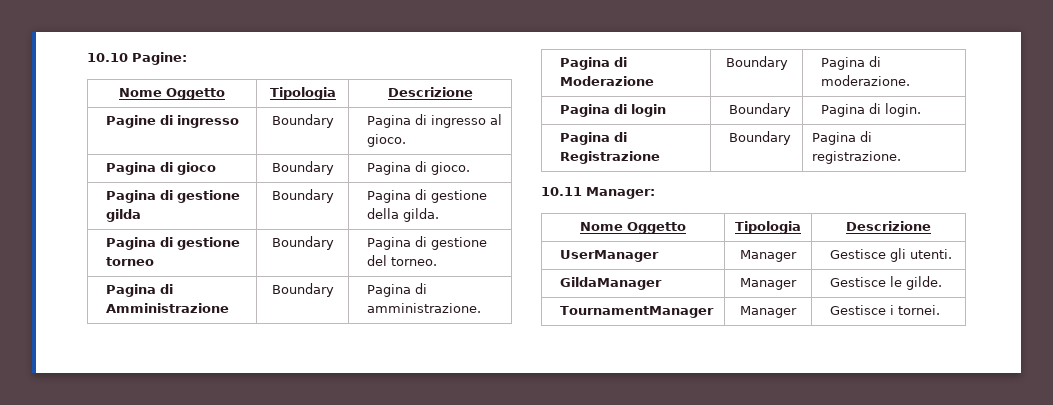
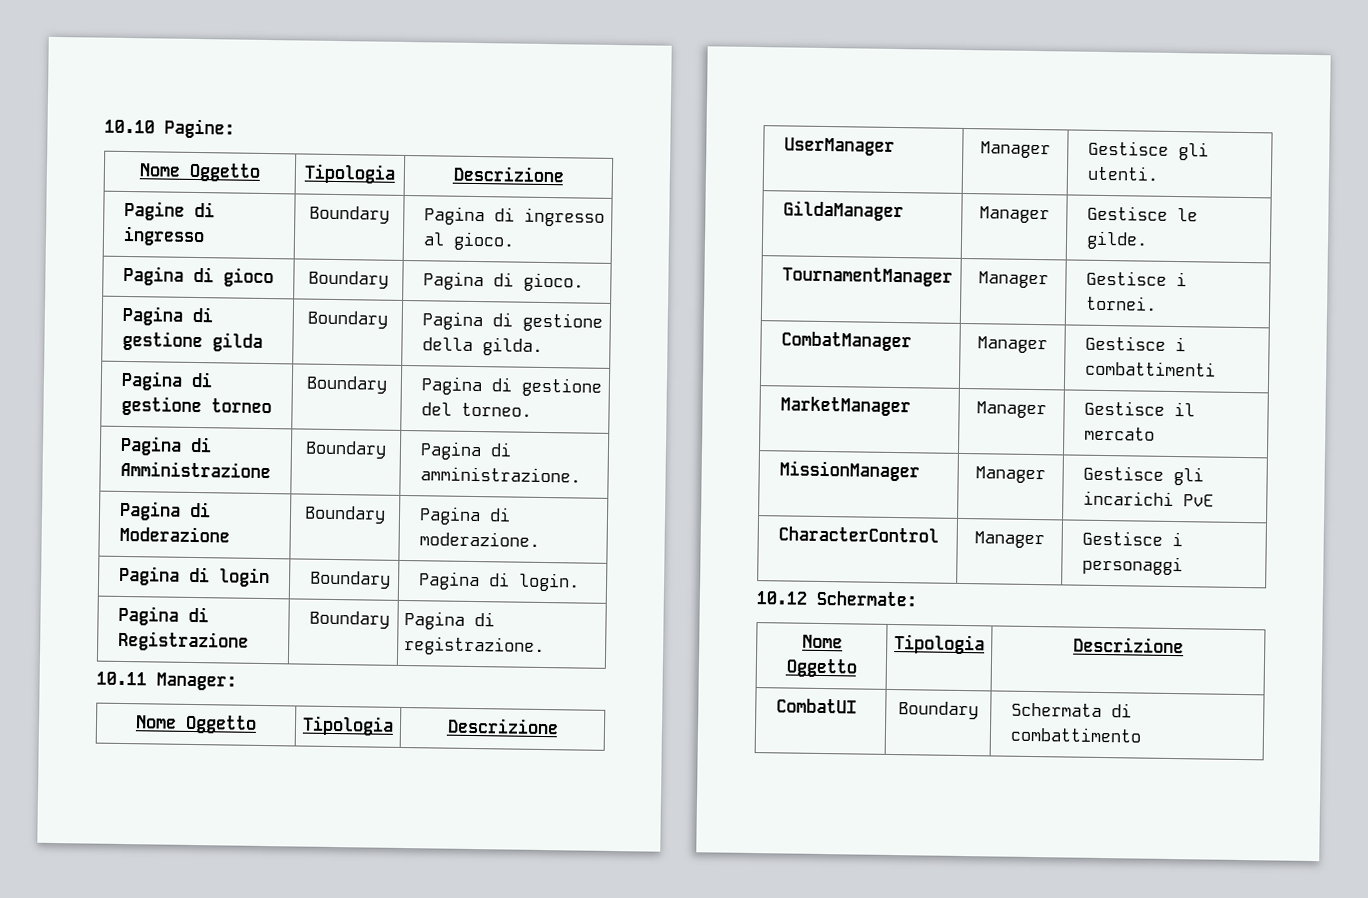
+ CombatManager | Manager | Gestisce i combattimenti
+ MarketManager | Manager | Gestisce il mercato
+ MissionManager | Manager | Gestisce gli incarichi PvE
+ CharacterControl | Manager | Gestisce i personaggi
+ 10.12 Schermate:
+ Nome Oggetto | Tipologia | Descrizione
+ CombatUI | Boundary | Schermata di combattimento

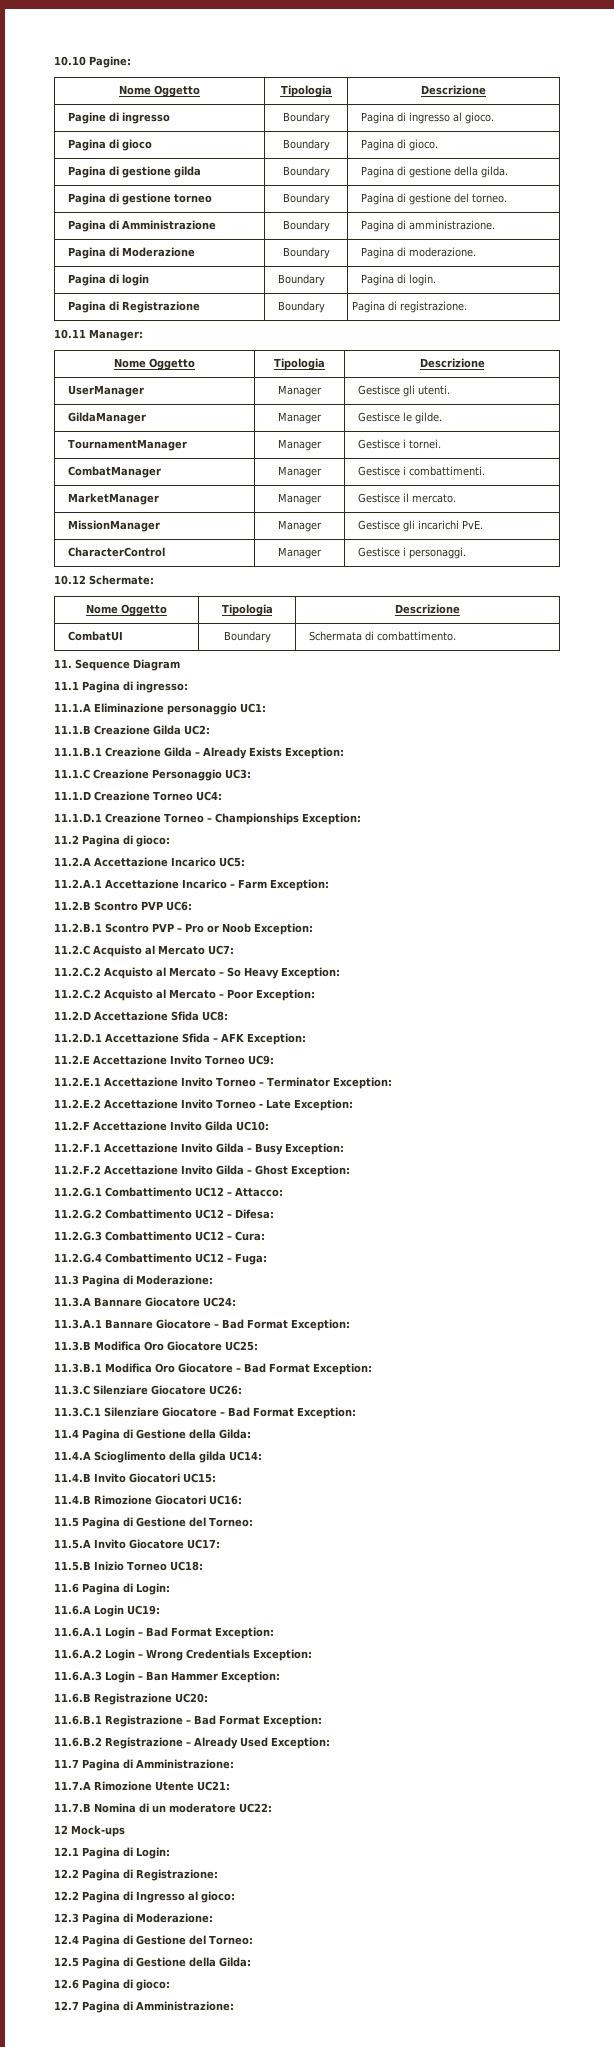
- CombatManager | Manager | Gestisce i combattimenti
+ CombatManager | Manager | Gestisce i combattimenti.
- MarketManager | Manager | Gestisce il mercato
+ MarketManager | Manager | Gestisce il mercato.
- MissionManager | Manager | Gestisce gli incarichi PvE
+ MissionManager | Manager | Gestisce gli incarichi PvE.
- CharacterControl | Manager | Gestisce i personaggi
+ CharacterControl | Manager | Gestisce i personaggi.
- CombatUI | Boundary | Schermata di combattimento
+ CombatUI | Boundary | Schermata di combattimento.
+ 11. Sequence Diagram
+ 11.1 Pagina di ingresso:
+ 11.1.A Eliminazione personaggio UC1:
+ 11.1.B Creazione Gilda UC2:
+ 11.1.B.1 Creazione Gilda – Already Exists Exception:
+ 11.1.C Creazione Personaggio UC3:
+ 11.1.D Creazione Torneo UC4:
+ 11.1.D.1 Creazione Torneo – Championships Exception:
+ 11.2 Pagina di gioco:
+ 11.2.A Accettazione Incarico UC5:
+ 11.2.A.1 Accettazione Incarico – Farm Exception:
+ 11.2.B Scontro PVP UC6:
+ 11.2.B.1 Scontro PVP – Pro or Noob Exception:
+ 11.2.C Acquisto al Mercato UC7:
+ 11.2.C.2 Acquisto al Mercato – So Heavy Exception:
+ 11.2.C.2 Acquisto al Mercato – Poor Exception:
+ 11.2.D Accettazione Sfida UC8:
+ 11.2.D.1 Accettazione Sfida – AFK Exception:
+ 11.2.E Accettazione Invito Torneo UC9:
+ 11.2.E.1 Accettazione Invito Torneo – Terminator Exception:
+ 11.2.E.2 Accettazione Invito Torneo - Late Exception:
+ 11.2.F Accettazione Invito Gilda UC10:
+ 11.2.F.1 Accettazione Invito Gilda – Busy Exception:
+ 11.2.F.2 Accettazione Invito Gilda – Ghost Exception:
+ 11.2.G.1 Combattimento UC12 – Attacco:
+ 11.2.G.2 Combattimento UC12 – Difesa:
+ 11.2.G.3 Combattimento UC12 – Cura:
+ 11.2.G.4 Combattimento UC12 – Fuga:
+ 11.3 Pagina di Moderazione:
+ 11.3.A Bannare Giocatore UC24:
+ 11.3.A.1 Bannare Giocatore – Bad Format Exception:
+ 11.3.B Modifica Oro Giocatore UC25:
+ 11.3.B.1 Modifica Oro Giocatore – Bad Format Exception:
+ 11.3.C Silenziare Giocatore UC26:
+ 11.3.C.1 Silenziare Giocatore – Bad Format Exception:
+ 11.4 Pagina di Gestione della Gilda:
+ 11.4.A Scioglimento della gilda UC14:
+ 11.4.B Invito Giocatori UC15:
+ 11.4.B Rimozione Giocatori UC16:
+ 11.5 Pagina di Gestione del Torneo:
+ 11.5.A Invito Giocatore UC17:
+ 11.5.B Inizio Torneo UC18:
+ 11.6 Pagina di Login:
+ 11.6.A Login UC19:
+ 11.6.A.1 Login – Bad Format Exception:
+ 11.6.A.2 Login – Wrong Credentials Exception:
+ 11.6.A.3 Login – Ban Hammer Exception:
+ 11.6.B Registrazione UC20:
+ 11.6.B.1 Registrazione – Bad Format Exception:
+ 11.6.B.2 Registrazione – Already Used Exception:
+ 11.7 Pagina di Amministrazione:
+ 11.7.A Rimozione Utente UC21:
+ 11.7.B Nomina di un moderatore UC22:
+ 12 Mock-ups
+ 12.1 Pagina di Login:
+ 12.2 Pagina di Registrazione:
+ 12.2 Pagina di Ingresso al gioco:
+ 12.3 Pagina di Moderazione:
+ 12.4 Pagina di Gestione del Torneo:
+ 12.5 Pagina di Gestione della Gilda:
+ 12.6 Pagina di gioco:
+ 12.7 Pagina di Amministrazione:

